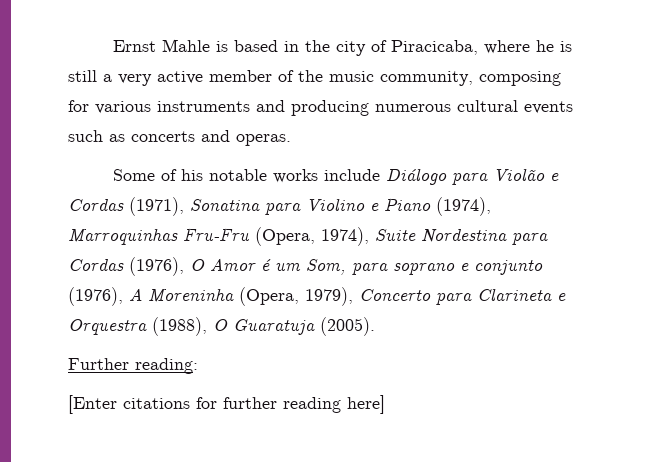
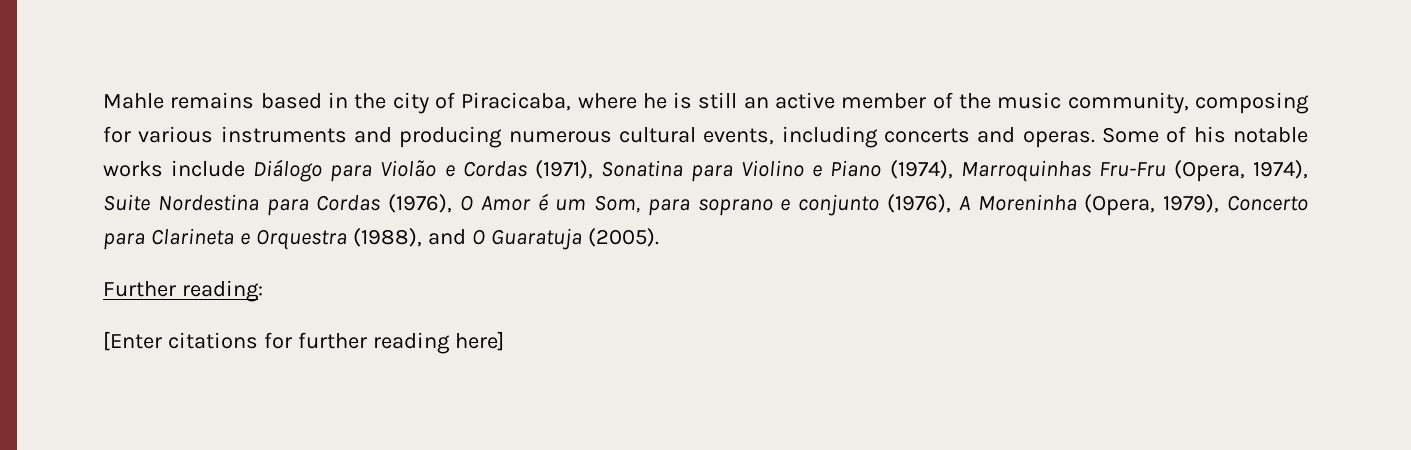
- Ernst Mahle is based in the city of Piracicaba, where he is still a very active member of the music community, composing for various instruments and producing numerous cultural events such as concerts and operas.
- Some of his notable works include Diálogo para Violão e Cordas (1971), Sonatina para Violino e Piano (1974), Marroquinhas Fru-Fru (Opera, 1974), Suite Nordestina para Cordas (1976), O Amor é um Som, para soprano e conjunto (1976), A Moreninha (Opera, 1979), Concerto para Clarineta e Orquestra (1988), O Guaratuja (2005).
+ Mahle remains based in the city of Piracicaba, where he is still an active member of the music community, composing for various instruments and producing numerous cultural events, including concerts and operas. Some of his notable works include Diálogo para Violão e Cordas (1971), Sonatina para Violino e Piano (1974), Marroquinhas Fru-Fru (Opera, 1974), Suite Nordestina para Cordas (1976), O Amor é um Som, para soprano e conjunto (1976), A Moreninha (Opera, 1979), Concerto para Clarineta e Orquestra (1988), and O Guaratuja (2005).

